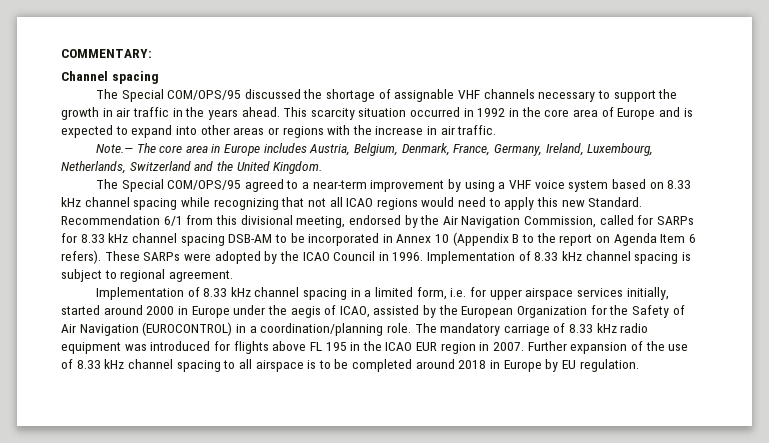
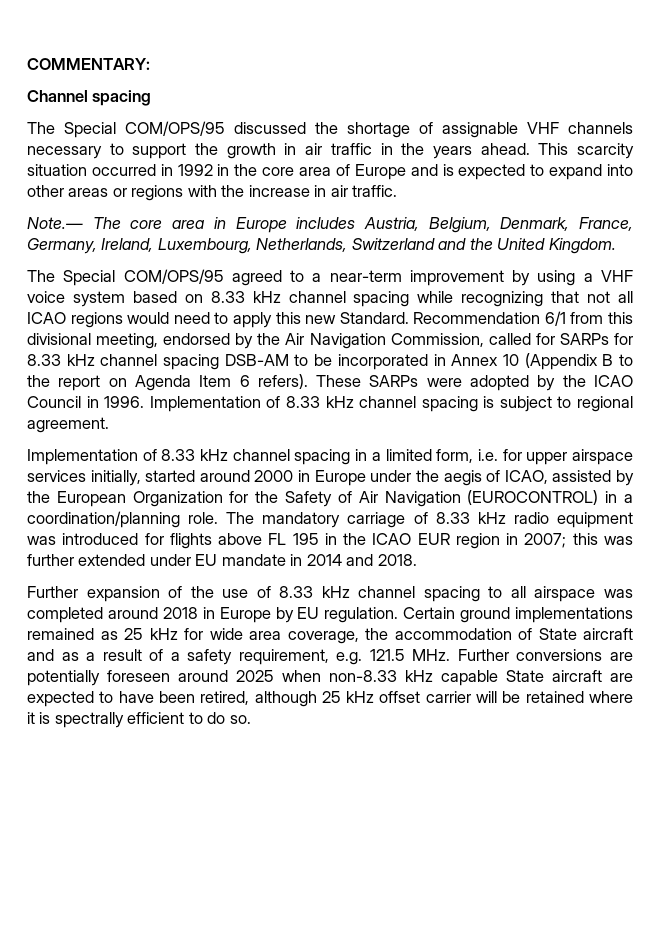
- The mandatory carriage of 8.33 kHz radio equipment was introduced for flights above FL 195 in the ICAO EUR region in 2007. Further expansion of the use of 8.33 kHz channel spacing to all airspace is to be completed around 2018 in Europe by EU regulation.
+ The mandatory carriage of 8.33 kHz radio equipment was introduced for flights above FL 195 in the ICAO EUR region in 2007; this was further extended under EU mandate in 2014 and 2018.
+ Further expansion of the use of 8.33 kHz channel spacing to all airspace was completed around 2018 in Europe by EU regulation.
+ Certain ground implementations remained as 25 kHz for wide area coverage, the accommodation of State aircraft and as a result of a safety requirement, e.g. 121.5 MHz. Further conversions are potentially foreseen around 2025 when non-8.33 kHz capable State aircraft are expected to have been retired, although 25 kHz offset carrier will be retained where it is spectrally efficient to do so.

